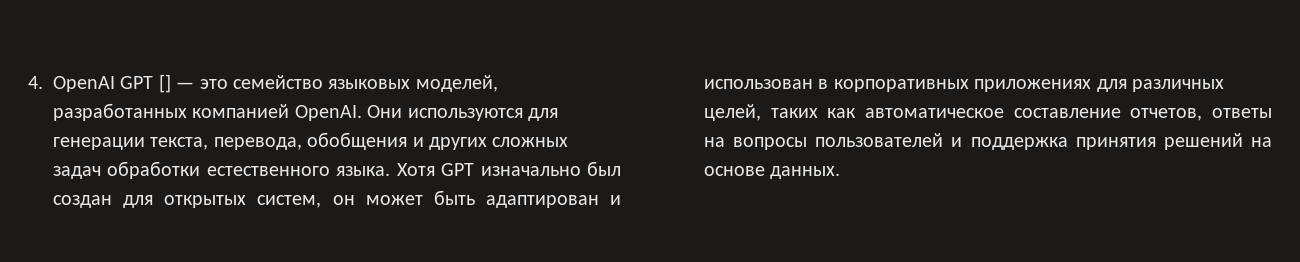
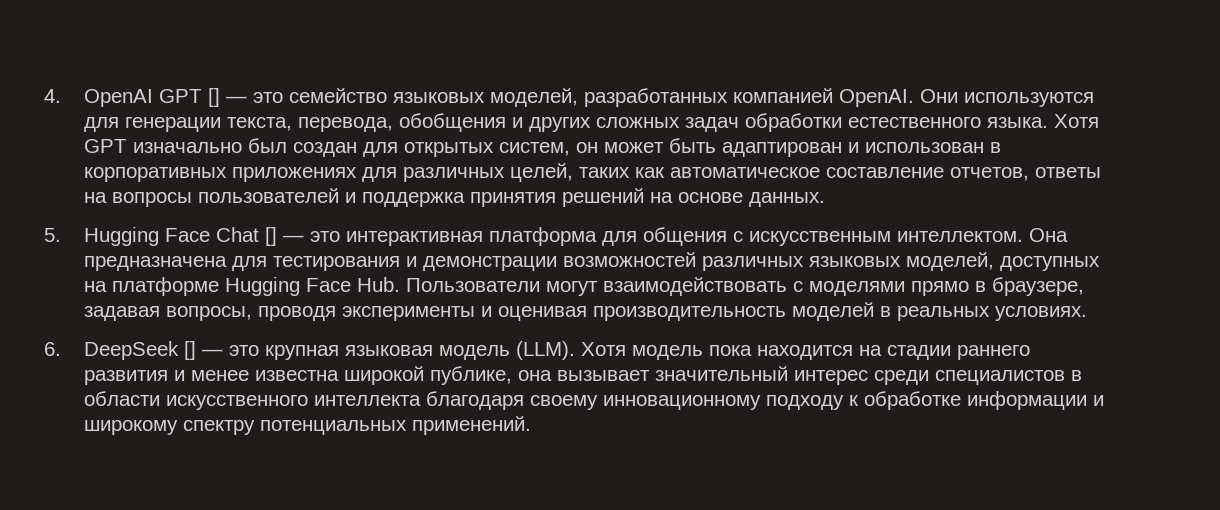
+ 5. Hugging Face Chat [] — это интерактивная платформа для общения с искусственным интеллектом. Она предназначена для тестирования и демонстрации возможностей различных языковых моделей, доступных на платформе Hugging Face Hub. Пользователи могут взаимодействовать с моделями прямо в браузере, задавая вопросы, проводя эксперименты и оценивая производительность моделей в реальных условиях.
+ 6. DeepSeek [] — это крупная языковая модель (LLM). Хотя модель пока находится на стадии раннего развития и менее известна широкой публике, она вызывает значительный интерес среди специалистов в области искусственного интеллекта благодаря своему инновационному подходу к обработке информации и широкому спектру потенциальных применений.

